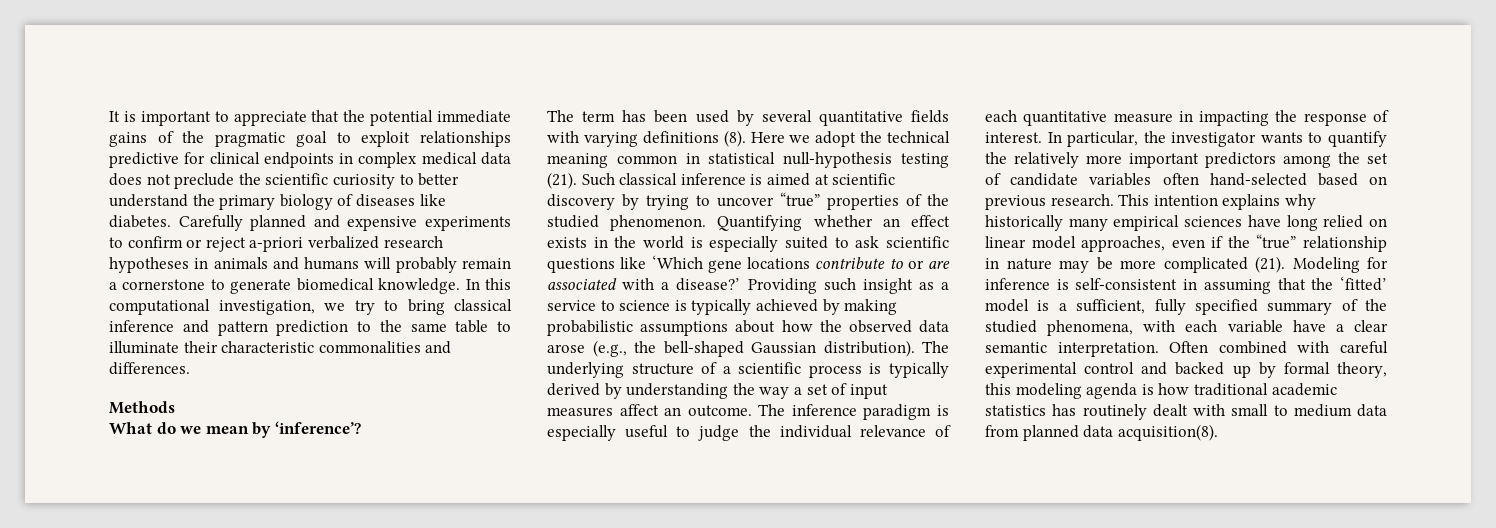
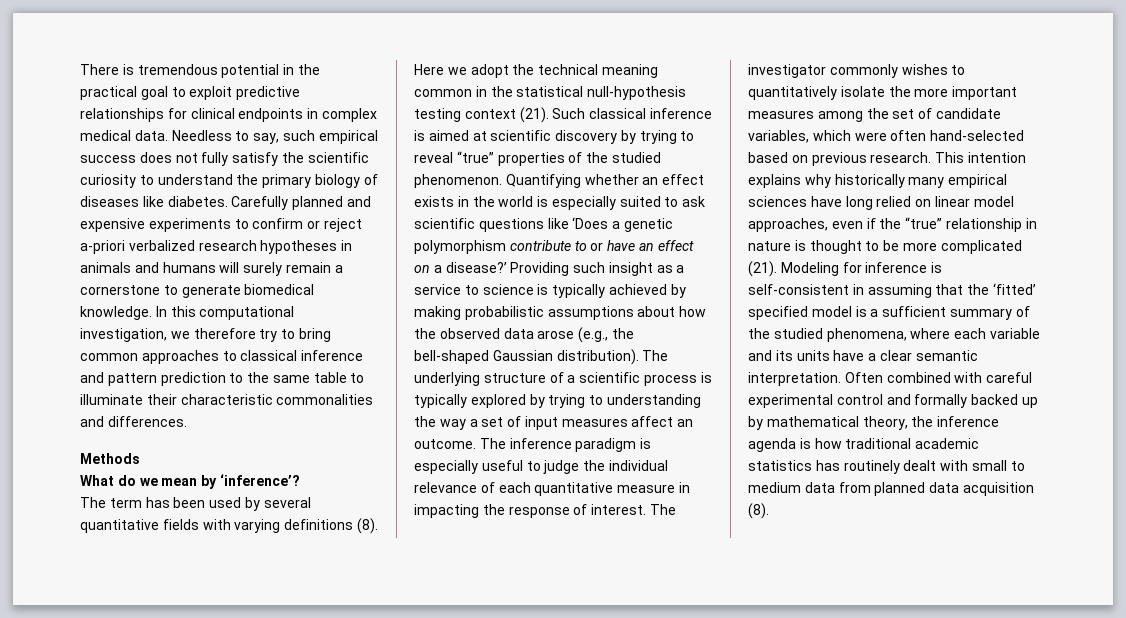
- It is important to appreciate that the potential immediate gains of the pragmatic goal to exploit relationships predictive for clinical endpoints in complex medical data does not preclude the scientific curiosity to better understand the primary biology of diseases like diabetes.
+ There is tremendous potential in the practical goal to exploit predictive relationships for clinical endpoints in complex medical data. Needless to say, such empirical success does not fully satisfy the scientific curiosity to understand the primary biology of diseases like diabetes.
- Carefully planned and expensive experiments to confirm or reject a-priori verbalized research hypotheses in animals and humans will probably remain a cornerstone to generate biomedical knowledge.
+ Carefully planned and expensive experiments to confirm or reject a-priori verbalized research hypotheses in animals and humans will surely remain a cornerstone to generate biomedical knowledge.
- In this computational investigation, we try to bring classical inference and pattern prediction to the same table to illuminate their characteristic commonalities and differences.
+ In this computational investigation, we therefore try to bring common approaches to classical inference and pattern prediction to the same table to illuminate their characteristic commonalities and differences.
- Here we adopt the technical meaning common in statistical null-hypothesis testing (21).
+ Here we adopt the technical meaning common in the statistical null-hypothesis testing context (21).
- Such classical inference is aimed at scientific discovery by trying to uncover “true” properties of the studied phenomenon.
+ Such classical inference is aimed at scientific discovery by trying to reveal “true” properties of the studied phenomenon.
- Quantifying whether an effect exists in the world is especially suited to ask scientific questions like ‘Which gene locations contribute to or are associated with a disease?’
+ Quantifying whether an effect exists in the world is especially suited to ask scientific questions like ‘Does a genetic polymorphism contribute to or have an effect on a disease?’
- The underlying structure of a scientific process is typically derived by understanding the way a set of input measures affect an outcome.
+ The underlying structure of a scientific process is typically explored by trying to understanding the way a set of input measures affect an outcome.
- In particular, the investigator wants to quantify the relatively more important predictors among the set of candidate variables often hand-selected based on previous research.
+ The investigator commonly wishes to quantitatively isolate the more important measures among the set of candidate variables, which were often hand-selected based on previous research.
- This intention explains why historically many empirical sciences have long relied on linear model approaches, even if the “true” relationship in nature may be more complicated (21).
+ This intention explains why historically many empirical sciences have long relied on linear model approaches, even if the “true” relationship in nature is thought to be more complicated (21).
- Modeling for inference is self-consistent in assuming that the ‘fitted’ model is a sufficient, fully specified summary of the studied phenomena, with each variable have a clear semantic interpretation.
+ Modeling for inference is self-consistent in assuming that the ‘fitted’ specified model is a sufficient summary of the studied phenomena, where each variable and its units have a clear semantic interpretation.
- Often combined with careful experimental control and backed up by formal theory, this modeling agenda is how traditional academic statistics has routinely dealt with small to medium data from planned data acquisition(8).
+ Often combined with careful experimental control and formally backed up by mathematical theory, the inference agenda is how traditional academic statistics has routinely dealt with small to medium data from planned data acquisition (8).

